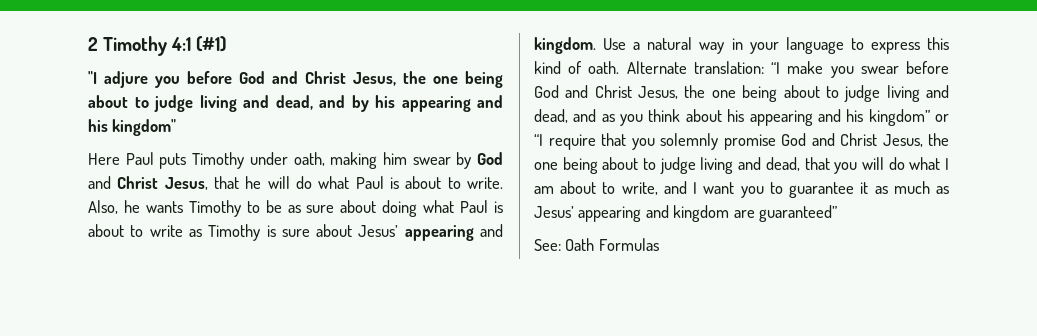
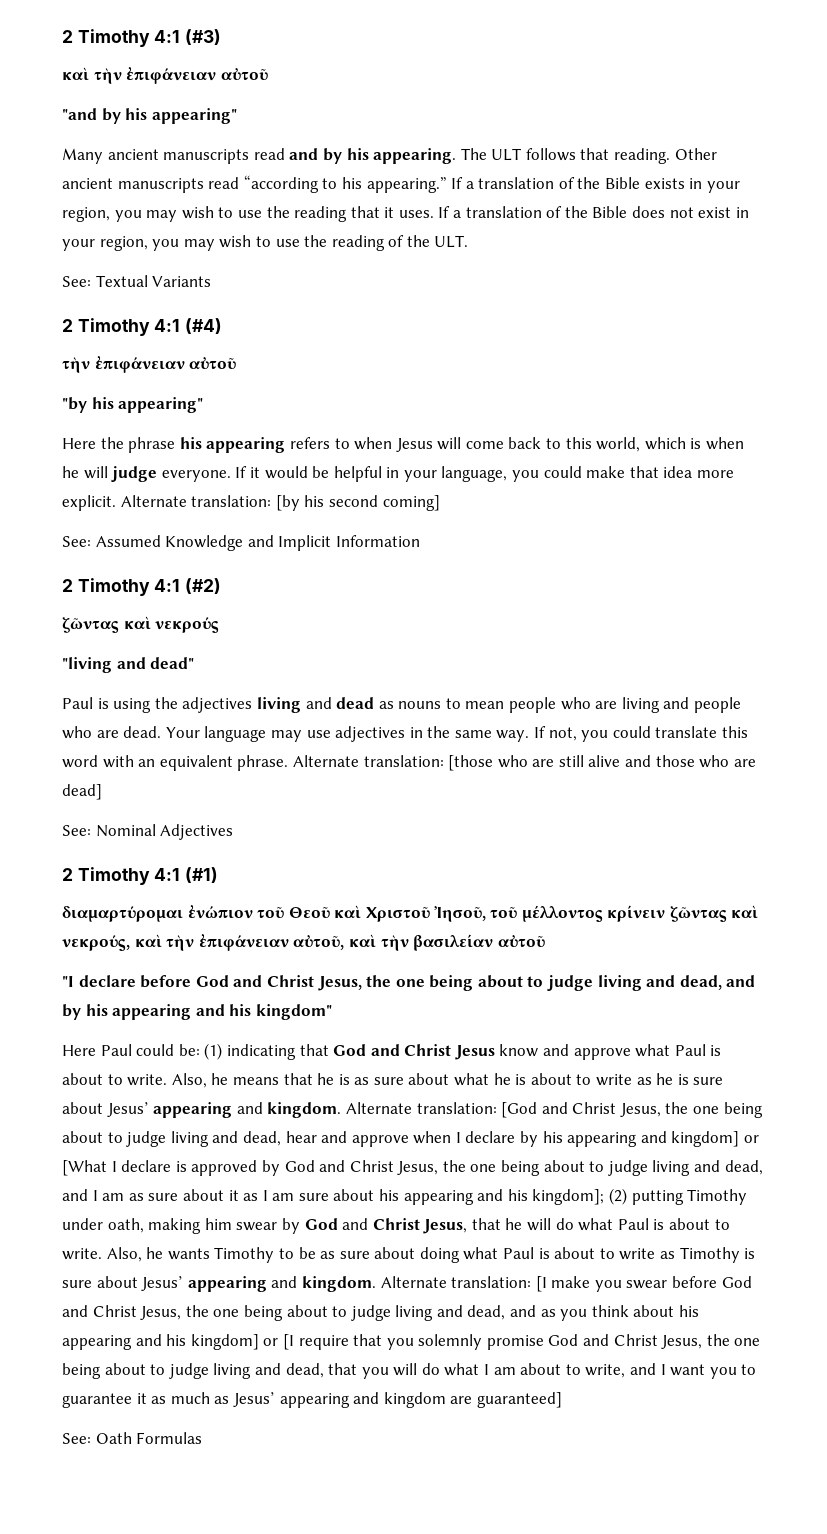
+ 2 Timothy 4:1 (#3)
+ καὶ τὴν ἐπιφάνειαν αὐτοῦ
+ "and by his appearing"
+ Many ancient manuscripts read and by his appearing. The ULT follows that reading. Other ancient manuscripts read “according to his appearing.” If a translation of the Bible exists in your region, you may wish to use the reading that it uses. If a translation of the Bible does not exist in your region, you may wish to use the reading of the ULT.
+ See: Textual Variants
+ 2 Timothy 4:1 (#4)
+ τὴν ἐπιφάνειαν αὐτοῦ
+ "by his appearing"
+ Here the phrase his appearing refers to when Jesus will come back to this world, which is when he will judge everyone. If it would be helpful in your language, you could make that idea more explicit. Alternate translation: [by his second coming]
+ See: Assumed Knowledge and Implicit Information
+ 2 Timothy 4:1 (#2)
+ ζῶντας καὶ νεκρούς
+ "living and dead"
+ Paul is using the adjectives living and dead as nouns to mean people who are living and people who are dead. Your language may use adjectives in the same way. If not, you could translate this word with an equivalent phrase. Alternate translation: [those who are still alive and those who are dead]
+ See: Nominal Adjectives
  2 Timothy 4:1 (#1)
- "I adjure you before God and Christ Jesus, the one being about to judge living and dead, and by his appearing and his kingdom"
+ διαμαρτύρομαι ἐνώπιον τοῦ Θεοῦ καὶ Χριστοῦ Ἰησοῦ, τοῦ μέλλοντος κρίνειν ζῶντας καὶ νεκρούς, καὶ τὴν ἐπιφάνειαν αὐτοῦ, καὶ τὴν βασιλείαν αὐτοῦ
+ "I declare before God and Christ Jesus, the one being about to judge living and dead, and by his appearing and his kingdom"
- Here Paul puts Timothy under oath, making him swear by God and Christ Jesus, that he will do what Paul is about to write.
+ Here Paul could be: (1) indicating that God and Christ Jesus know and approve what Paul is about to write. Also, he means that he is as sure about what he is about to write as he is sure about Jesus’ appearing and kingdom. Alternate translation: [God and Christ Jesus, the one being about to judge living and dead, hear and approve when I declare by his appearing and kingdom] or [What I declare is approved by God and Christ Jesus, the one being about to judge living and dead, and I am as sure about it as I am sure about his appearing and his kingdom]; (2) putting Timothy under oath, making him swear by God and Christ Jesus, that he will do what Paul is about to write.
- Use a natural way in your language to express this kind of oath. Alternate translation: “I make you swear before God and Christ Jesus, the one being about to judge living and dead, and as you think about his appearing and his kingdom” or “I require that you solemnly promise God and Christ Jesus, the one being about to judge living and dead, that you will do what I am about to write, and I want you to guarantee it as much as Jesus’ appearing and kingdom are guaranteed”
+ Alternate translation: [I make you swear before God and Christ Jesus, the one being about to judge living and dead, and as you think about his appearing and his kingdom] or [I require that you solemnly promise God and Christ Jesus, the one being about to judge living and dead, that you will do what I am about to write, and I want you to guarantee it as much as Jesus’ appearing and kingdom are guaranteed]

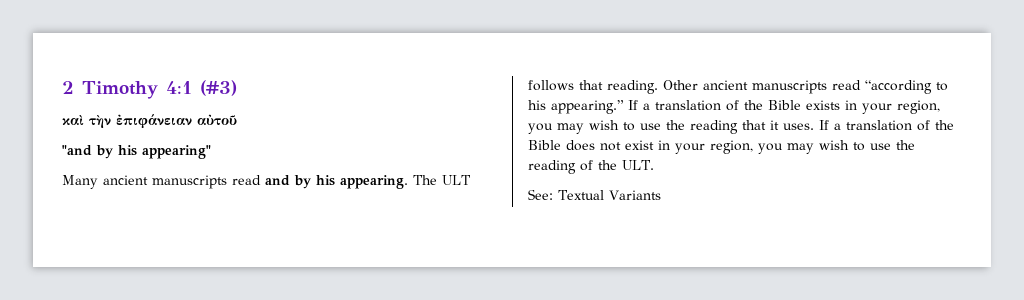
- 2 Timothy 4:1 (#4)
- τὴν ἐπιφάνειαν αὐτοῦ
- "by his appearing"
- Here the phrase his appearing refers to when Jesus will come back to this world, which is when he will judge everyone. If it would be helpful in your language, you could make that idea more explicit. Alternate translation: [by his second coming]
- See: Assumed Knowledge and Implicit Information
- 2 Timothy 4:1 (#2)
- ζῶντας καὶ νεκρούς
- "living and dead"
- Paul is using the adjectives living and dead as nouns to mean people who are living and people who are dead. Your language may use adjectives in the same way. If not, you could translate this word with an equivalent phrase. Alternate translation: [those who are still alive and those who are dead]
- See: Nominal Adjectives
- 2 Timothy 4:1 (#1)
- διαμαρτύρομαι ἐνώπιον τοῦ Θεοῦ καὶ Χριστοῦ Ἰησοῦ, τοῦ μέλλοντος κρίνειν ζῶντας καὶ νεκρούς, καὶ τὴν ἐπιφάνειαν αὐτοῦ, καὶ τὴν βασιλείαν αὐτοῦ
- "I declare before God and Christ Jesus, the one being about to judge living and dead, and by his appearing and his kingdom"
- Here Paul could be: (1) indicating that God and Christ Jesus know and approve what Paul is about to write. Also, he means that he is as sure about what he is about to write as he is sure about Jesus’ appearing and kingdom. Alternate translation: [God and Christ Jesus, the one being about to judge living and dead, hear and approve when I declare by his appearing and kingdom] or [What I declare is approved by God and Christ Jesus, the one being about to judge living and dead, and I am as sure about it as I am sure about his appearing and his kingdom]; (2) putting Timothy under oath, making him swear by God and Christ Jesus, that he will do what Paul is about to write. Also, he wants Timothy to be as sure about doing what Paul is about to write as Timothy is sure about Jesus’ appearing and kingdom. Alternate translation: [I make you swear before God and Christ Jesus, the one being about to judge living and dead, and as you think about his appearing and his kingdom] or [I require that you solemnly promise God and Christ Jesus, the one being about to judge living and dead, that you will do what I am about to write, and I want you to guarantee it as much as Jesus’ appearing and kingdom are guaranteed]
- See: Oath Formulas

